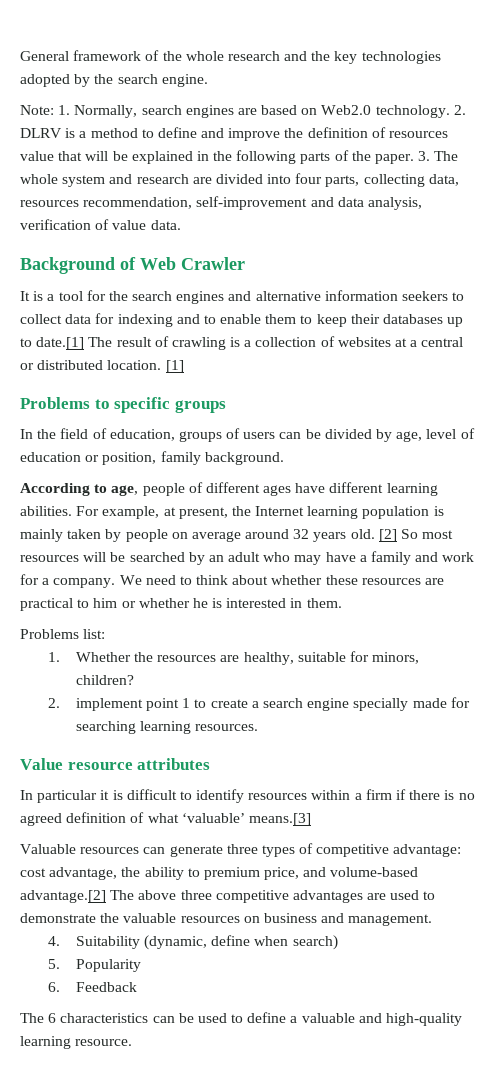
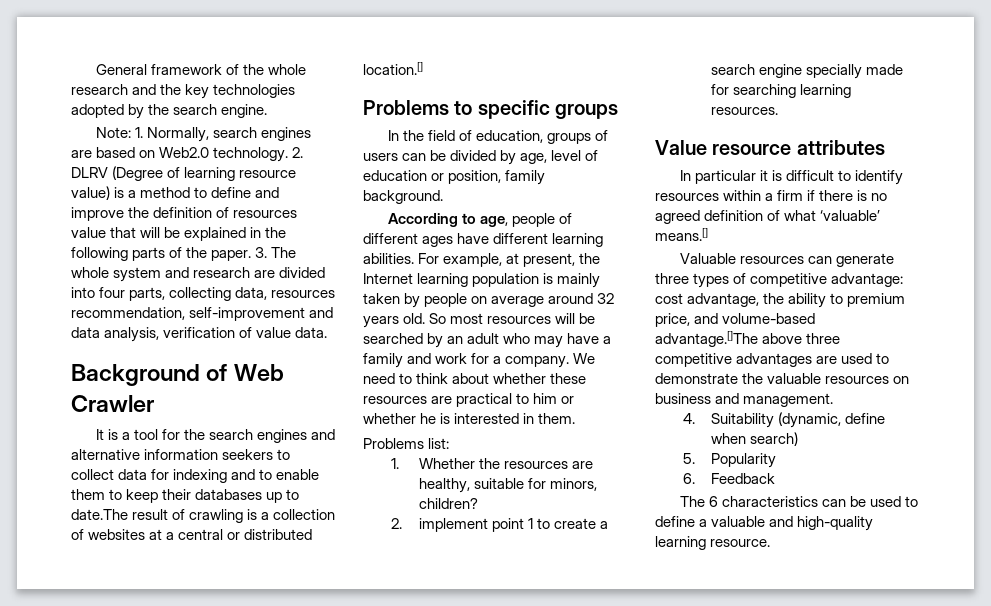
- 2. DLRV is a method to define and improve the definition of resources value that will be explained in the following parts of the paper.
+ 2. DLRV (Degree of learning resource value) is a method to define and improve the definition of resources value that will be explained in the following parts of the paper.
- It is a tool for the search engines and alternative information seekers to collect data for indexing and to enable them to keep their databases up to date.[1] The result of crawling is a collection of websites at a central or distributed location. [1]
+ It is a tool for the search engines and alternative information seekers to collect data for indexing and to enable them to keep their databases up to date.The result of crawling is a collection of websites at a central or distributed location.[]
- [2] So most resources will be searched by an adult who may have a family and work for a company.
+ So most resources will be searched by an adult who may have a family and work for a company.
- In particular it is difficult to identify resources within a firm if there is no agreed definition of what ‘valuable’ means.[3]
+ In particular it is difficult to identify resources within a firm if there is no agreed definition of what ‘valuable’ means.[]
- Valuable resources can generate three types of competitive advantage: cost advantage, the ability to premium price, and volume-based advantage.[2] The above three competitive advantages are used to demonstrate the valuable resources on business and management.
+ Valuable resources can generate three types of competitive advantage: cost advantage, the ability to premium price, and volume-based advantage.[]The above three competitive advantages are used to demonstrate the valuable resources on business and management.

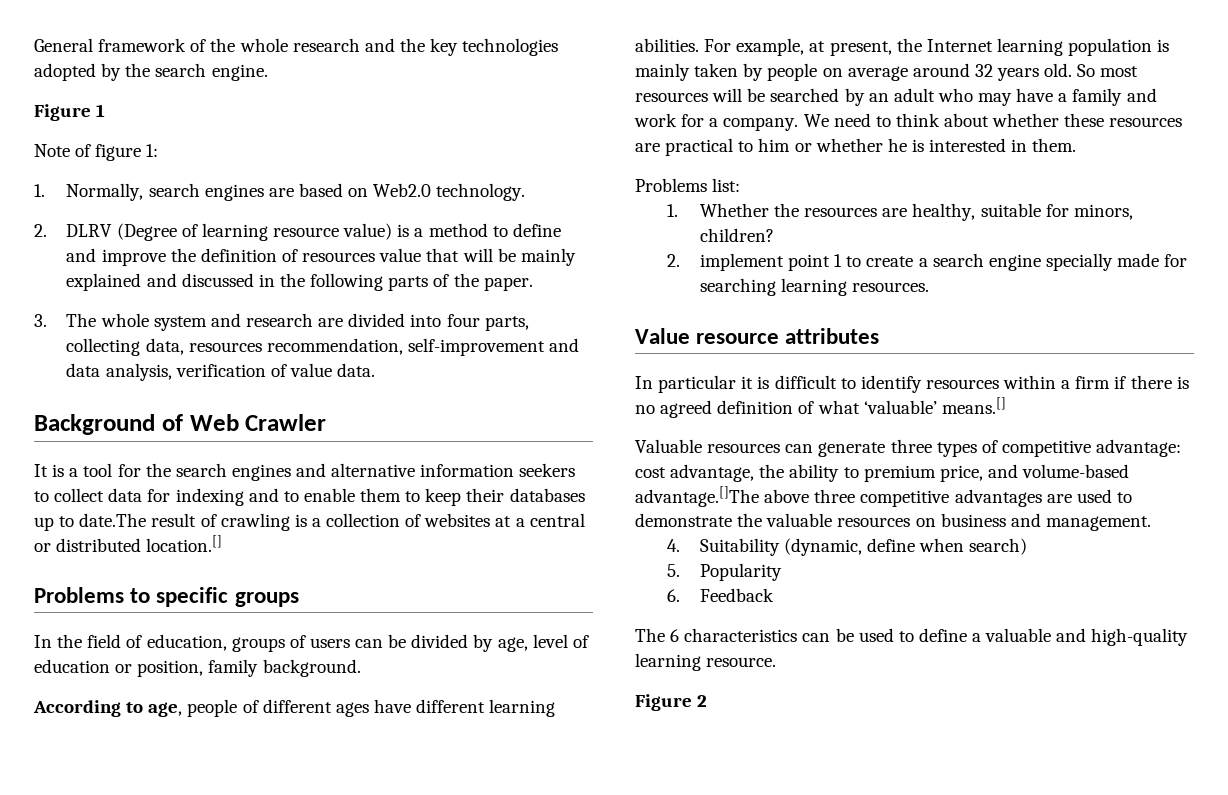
- Note: 1. Normally, search engines are based on Web2.0 technology. 2. DLRV (Degree of learning resource value) is a method to define and improve the definition of resources value that will be explained in the following parts of the paper. 3. The whole system and research are divided into four parts, collecting data, resources recommendation, self-improvement and data analysis, verification of value data.
+ Figure 1
+ Note of figure 1:
+ 1. Normally, search engines are based on Web2.0 technology.
+ 2. DLRV (Degree of learning resource value) is a method to define and improve the definition of resources value that will be mainly explained and discussed in the following parts of the paper.
+ 3. The whole system and research are divided into four parts, collecting data, resources recommendation, self-improvement and data analysis, verification of value data.
+ Figure 2

